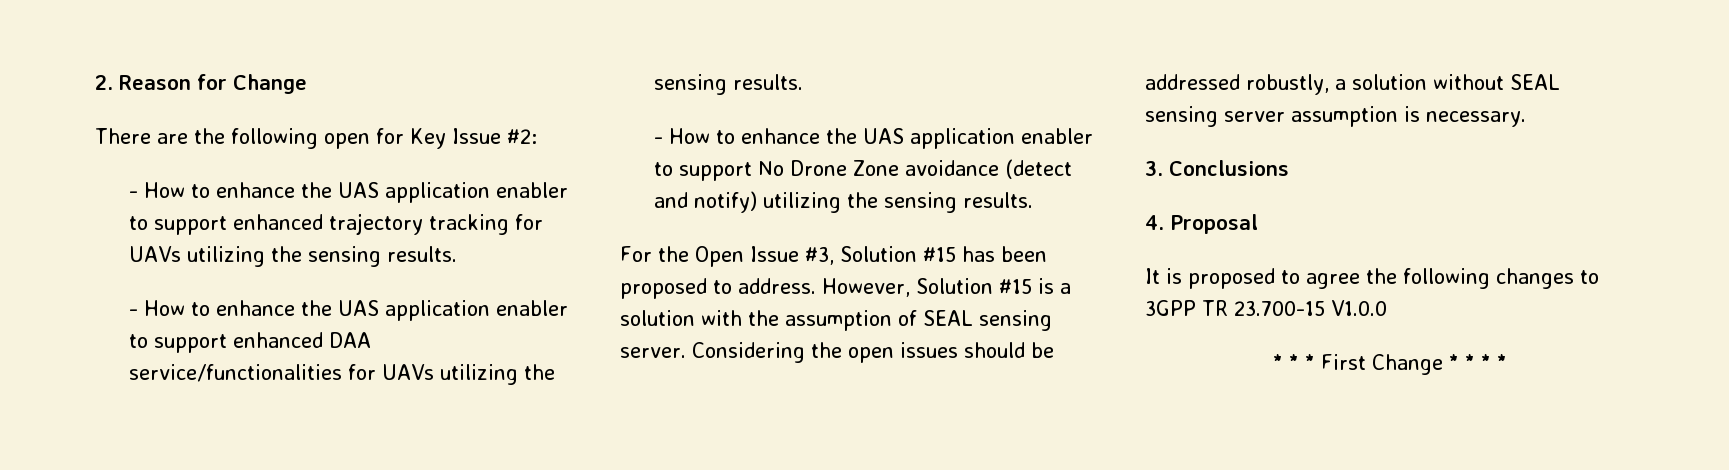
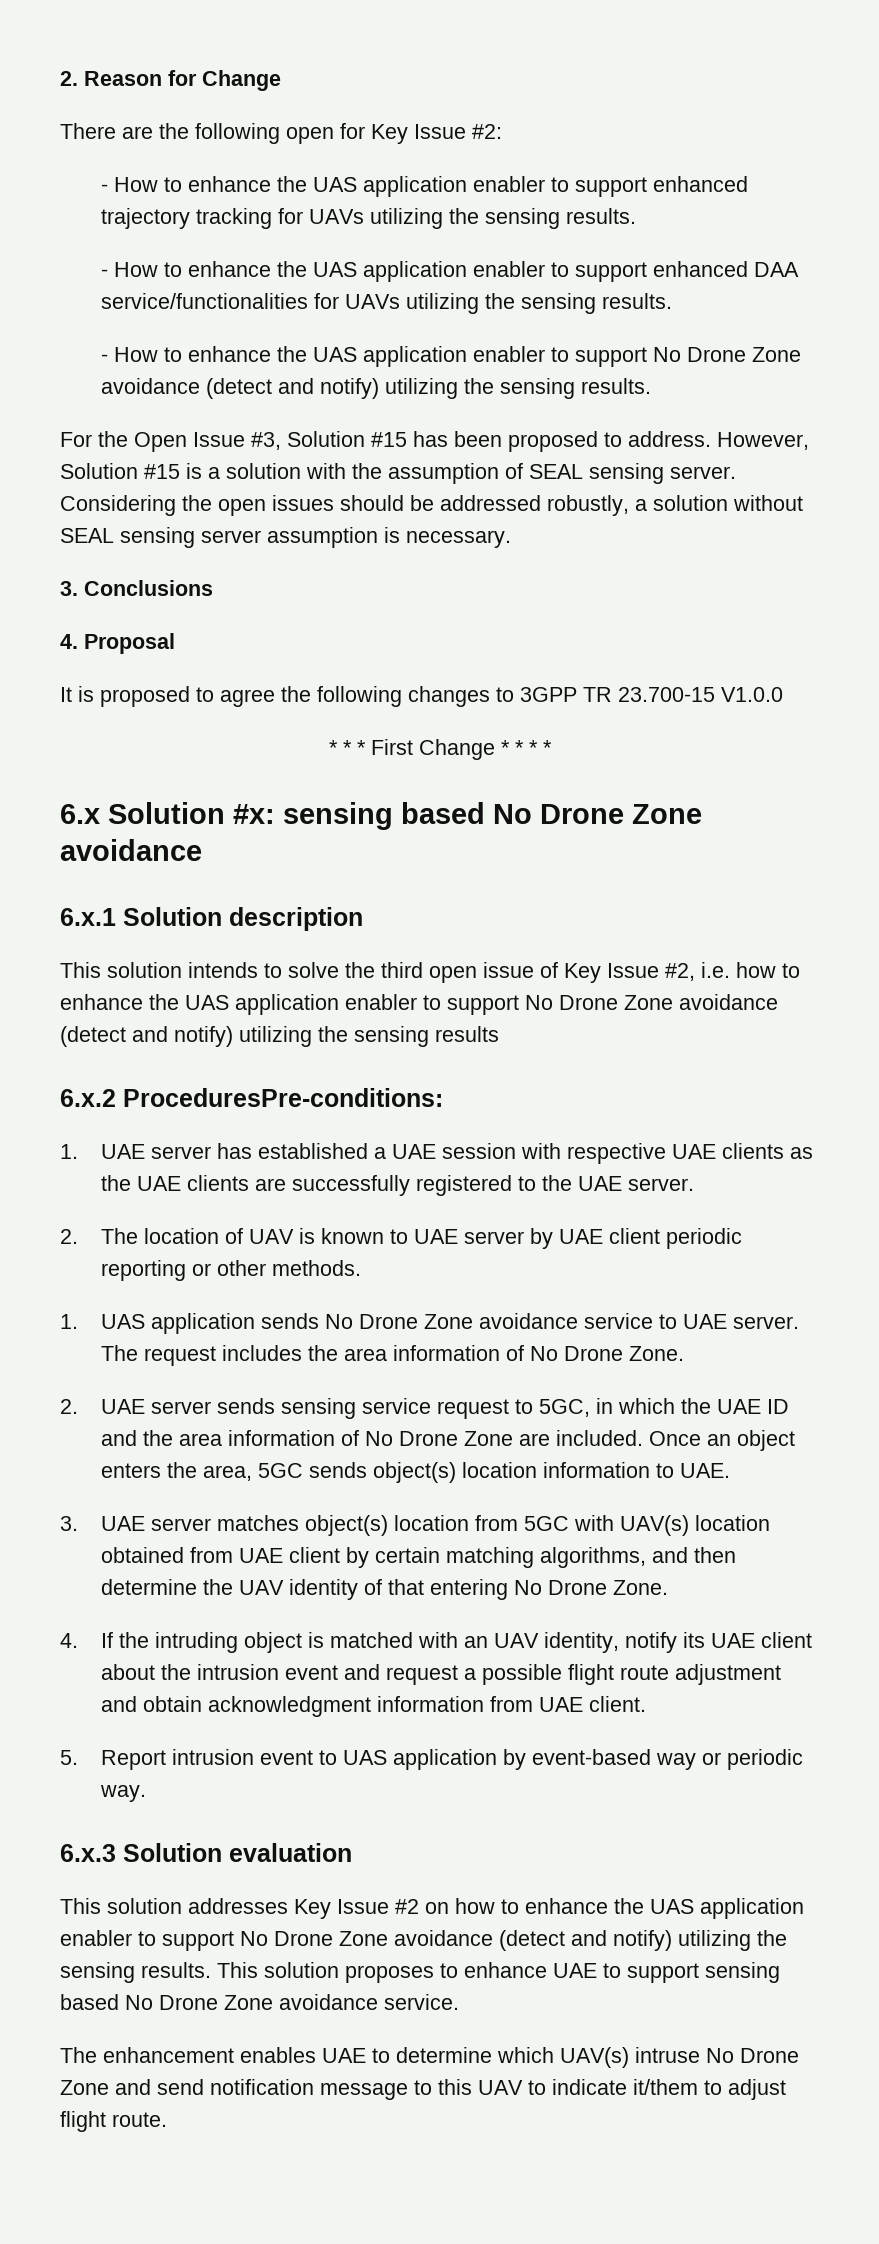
+ 6.x Solution #x: sensing based No Drone Zone avoidance
+ 6.x.1 Solution description
+ This solution intends to solve the third open issue of Key Issue #2, i.e. how to enhance the UAS application enabler to support No Drone Zone avoidance (detect and notify) utilizing the sensing results
+ 6.x.2 ProceduresPre-conditions:
+ 1. UAE server has established a UAE session with respective UAE clients as the UAE clients are successfully registered to the UAE server.
+ 2. The location of UAV is known to UAE server by UAE client periodic reporting or other methods.
+ 1. UAS application sends No Drone Zone avoidance service to UAE server. The request includes the area information of No Drone Zone.
+ 2. UAE server sends sensing service request to 5GC, in which the UAE ID and the area information of No Drone Zone are included. Once an object enters the area, 5GC sends object(s) location information to UAE.
+ 3. UAE server matches object(s) location from 5GC with UAV(s) location obtained from UAE client by certain matching algorithms, and then determine the UAV identity of that entering No Drone Zone.
+ 4. If the intruding object is matched with an UAV identity, notify its UAE client about the intrusion event and request a possible flight route adjustment and obtain acknowledgment information from UAE client.
+ 5. Report intrusion event to UAS application by event-based way or periodic way.
+ 6.x.3 Solution evaluation
+ This solution addresses Key Issue #2 on how to enhance the UAS application enabler to support No Drone Zone avoidance (detect and notify) utilizing the sensing results. This solution proposes to enhance UAE to support sensing based No Drone Zone avoidance service.
+ The enhancement enables UAE to determine which UAV(s) intruse No Drone Zone and send notification message to this UAV to indicate it/them to adjust flight route.

